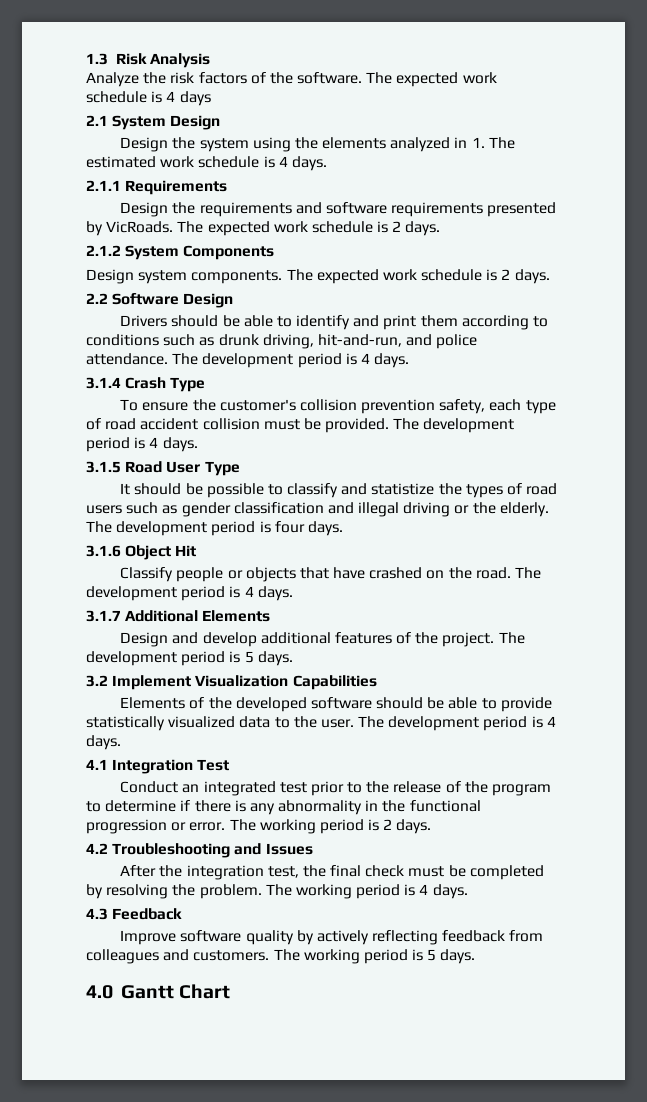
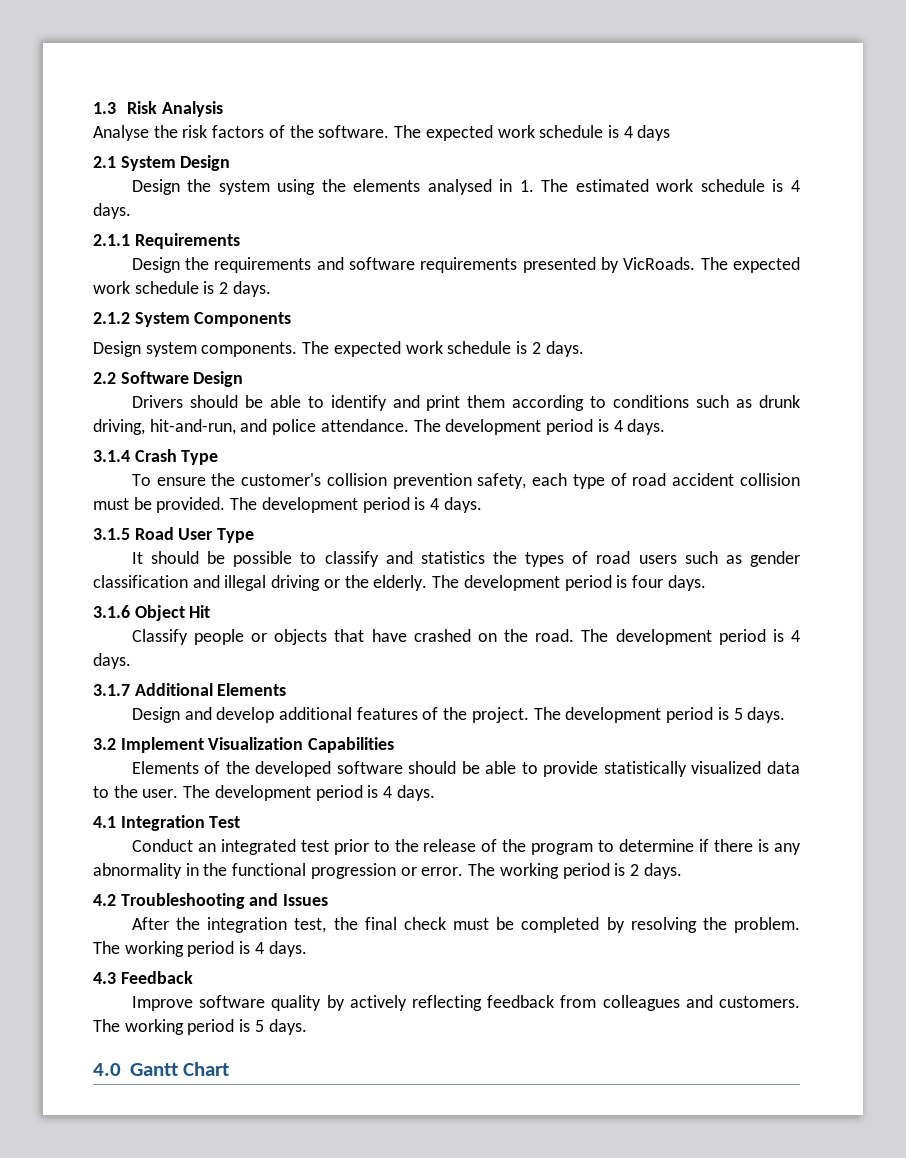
- Analyze the risk factors of the software.
+ Analyse the risk factors of the software.
- Design the system using the elements analyzed in 1. The estimated work schedule is 4 days.
+ Design the system using the elements analysed in 1. The estimated work schedule is 4 days.
- It should be possible to classify and statistize the types of road users such as gender classification and illegal driving or the elderly.
+ It should be possible to classify and statistics the types of road users such as gender classification and illegal driving or the elderly.

